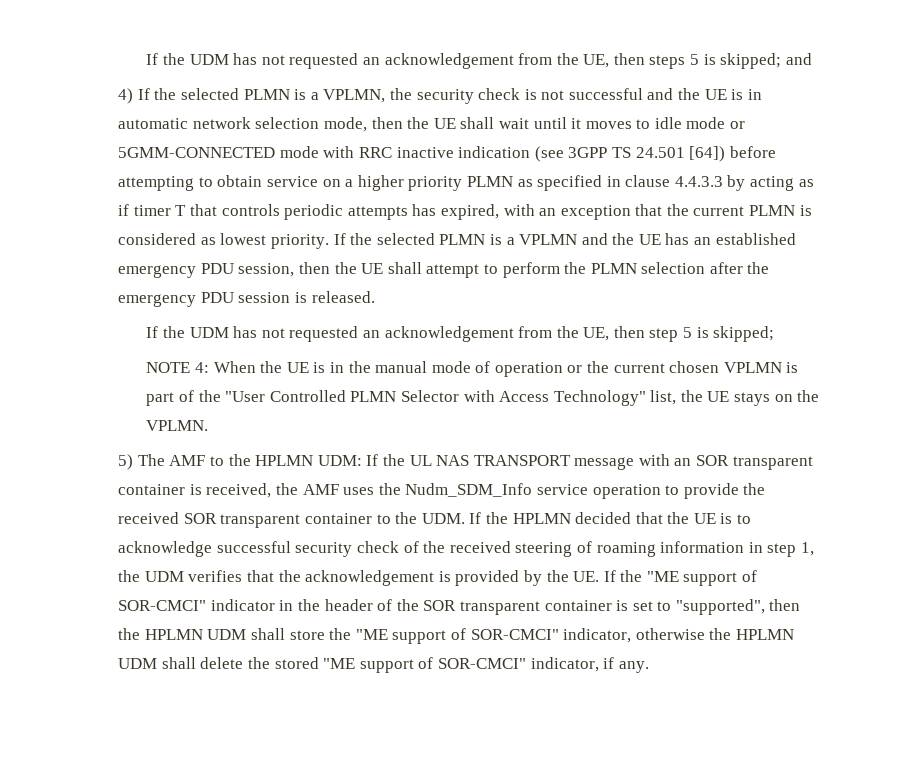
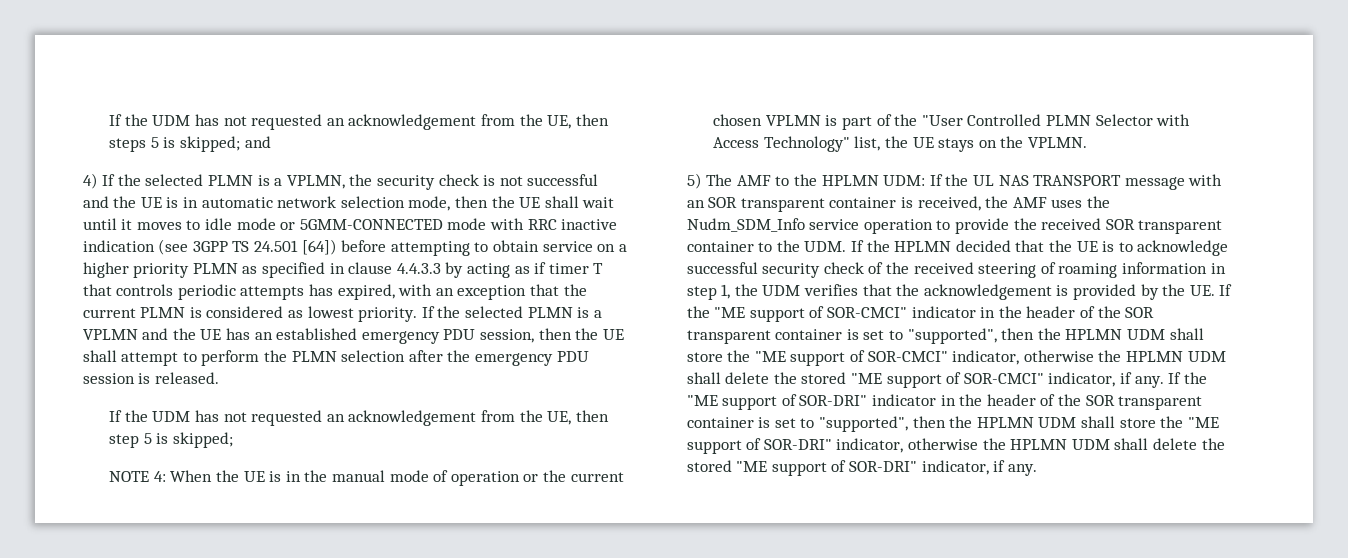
+ If the "ME support of SOR-DRI" indicator in the header of the SOR transparent container is set to "supported", then the HPLMN UDM shall store the "ME support of SOR-DRI" indicator, otherwise the HPLMN UDM shall delete the stored "ME support of SOR-DRI" indicator, if any.

